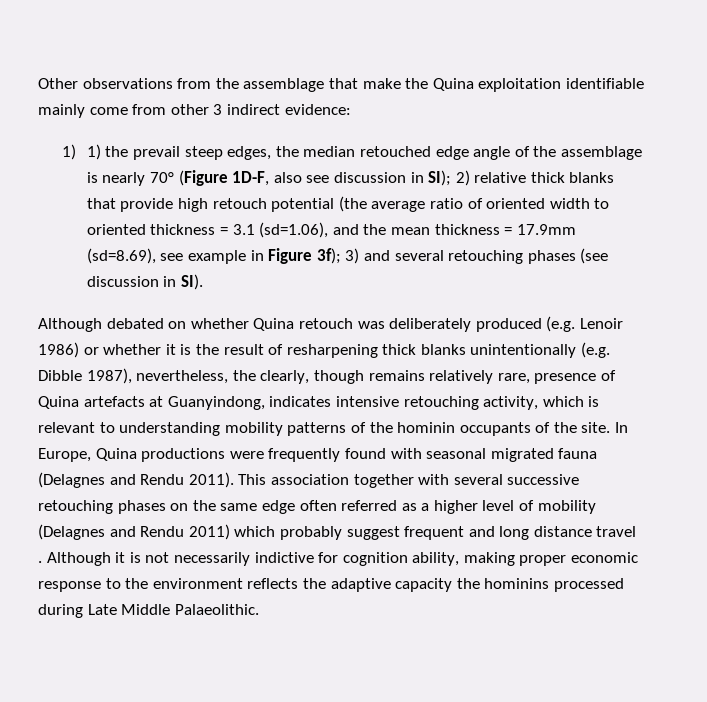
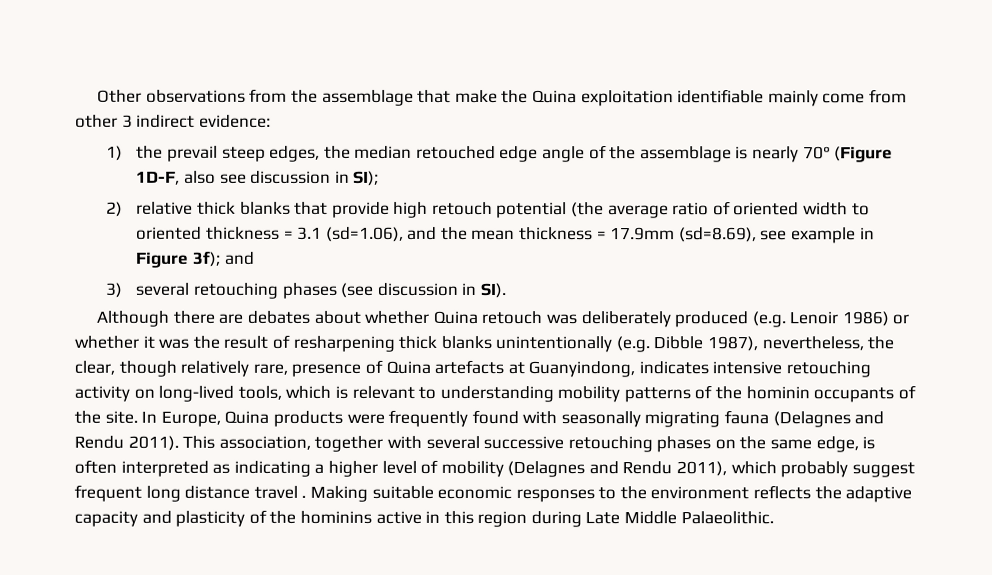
- 1) 1) the prevail steep edges, the median retouched edge angle of the assemblage is nearly 70° (Figure 1D-F, also see discussion in SI); 2) relative thick blanks that provide high retouch potential (the average ratio of oriented width to oriented thickness = 3.1 (sd=1.06), and the mean thickness = 17.9mm (sd=8.69), see example in Figure 3f); 3) and several retouching phases (see discussion in SI).
+ 1) the prevail steep edges, the median retouched edge angle of the assemblage is nearly 70° (Figure 1D-F, also see discussion in SI);
+ 2) relative thick blanks that provide high retouch potential (the average ratio of oriented width to oriented thickness = 3.1 (sd=1.06), and the mean thickness = 17.9mm (sd=8.69), see example in Figure 3f); and
+ 3) several retouching phases (see discussion in SI).
- Although debated on whether Quina retouch was deliberately produced (e.g. Lenoir 1986) or whether it is the result of resharpening thick blanks unintentionally (e.g. Dibble 1987), nevertheless, the clearly, though remains relatively rare, presence of Quina artefacts at Guanyindong, indicates intensive retouching activity, which is relevant to understanding mobility patterns of the hominin occupants of the site.
+ Although there are debates about whether Quina retouch was deliberately produced (e.g. Lenoir 1986) or whether it was the result of resharpening thick blanks unintentionally (e.g. Dibble 1987), nevertheless, the clear, though relatively rare, presence of Quina artefacts at Guanyindong, indicates intensive retouching activity on long-lived tools, which is relevant to understanding mobility patterns of the hominin occupants of the site.
- In Europe, Quina productions were frequently found with seasonal migrated fauna (Delagnes and Rendu 2011).
+ In Europe, Quina products were frequently found with seasonally migrating fauna (Delagnes and Rendu 2011).
- This association together with several successive retouching phases on the same edge often referred as a higher level of mobility (Delagnes and Rendu 2011) which probably suggest frequent and long distance travel .
+ This association, together with several successive retouching phases on the same edge, is often interpreted as indicating a higher level of mobility (Delagnes and Rendu 2011), which probably suggest frequent long distance travel .
- Although it is not necessarily indictive for cognition ability, making proper economic response to the environment reflects the adaptive capacity the hominins processed during Late Middle Palaeolithic.
+ Making suitable economic responses to the environment reflects the adaptive capacity and plasticity of the hominins active in this region during Late Middle Palaeolithic.

